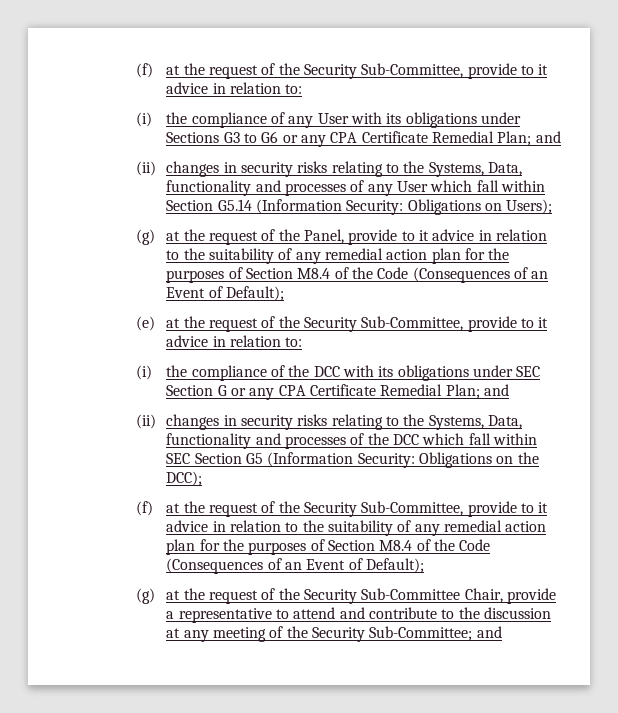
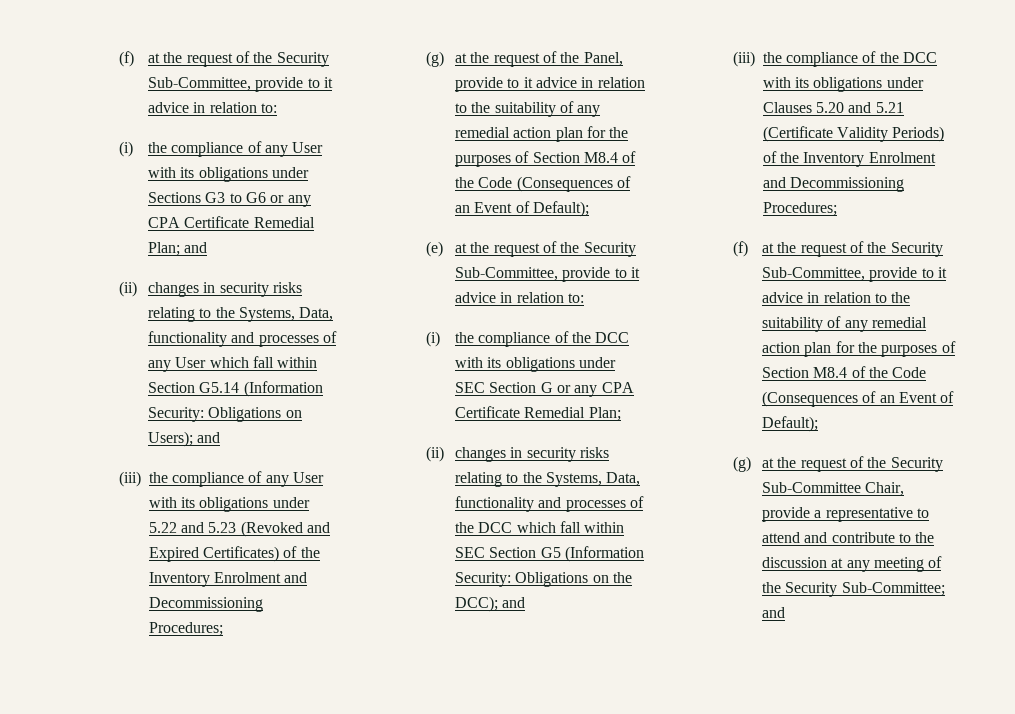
- (ii) changes in security risks relating to the Systems, Data, functionality and processes of any User which fall within Section G5.14 (Information Security: Obligations on Users);
+ (ii) changes in security risks relating to the Systems, Data, functionality and processes of any User which fall within Section G5.14 (Information Security: Obligations on Users); and
+ (iii) the compliance of any User with its obligations under 5.22 and 5.23 (Revoked and Expired Certificates) of the Inventory Enrolment and Decommissioning Procedures;
- (i) the compliance of the DCC with its obligations under SEC Section G or any CPA Certificate Remedial Plan; and
+ (i) the compliance of the DCC with its obligations under SEC Section G or any CPA Certificate Remedial Plan;
- (ii) changes in security risks relating to the Systems, Data, functionality and processes of the DCC which fall within SEC Section G5 (Information Security: Obligations on the DCC);
+ (ii) changes in security risks relating to the Systems, Data, functionality and processes of the DCC which fall within SEC Section G5 (Information Security: Obligations on the DCC); and
+ (iii) the compliance of the DCC with its obligations under Clauses 5.20 and 5.21 (Certificate Validity Periods) of the Inventory Enrolment and Decommissioning Procedures;

